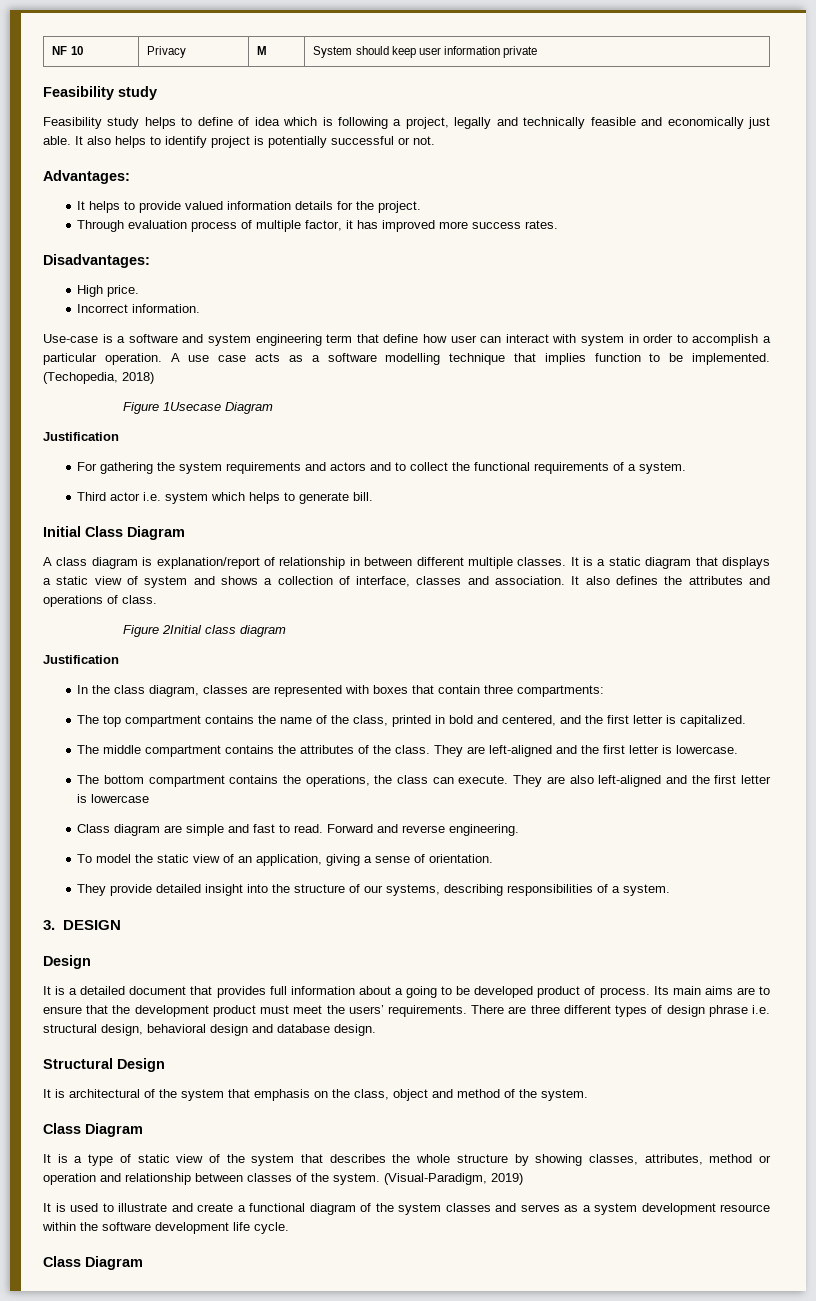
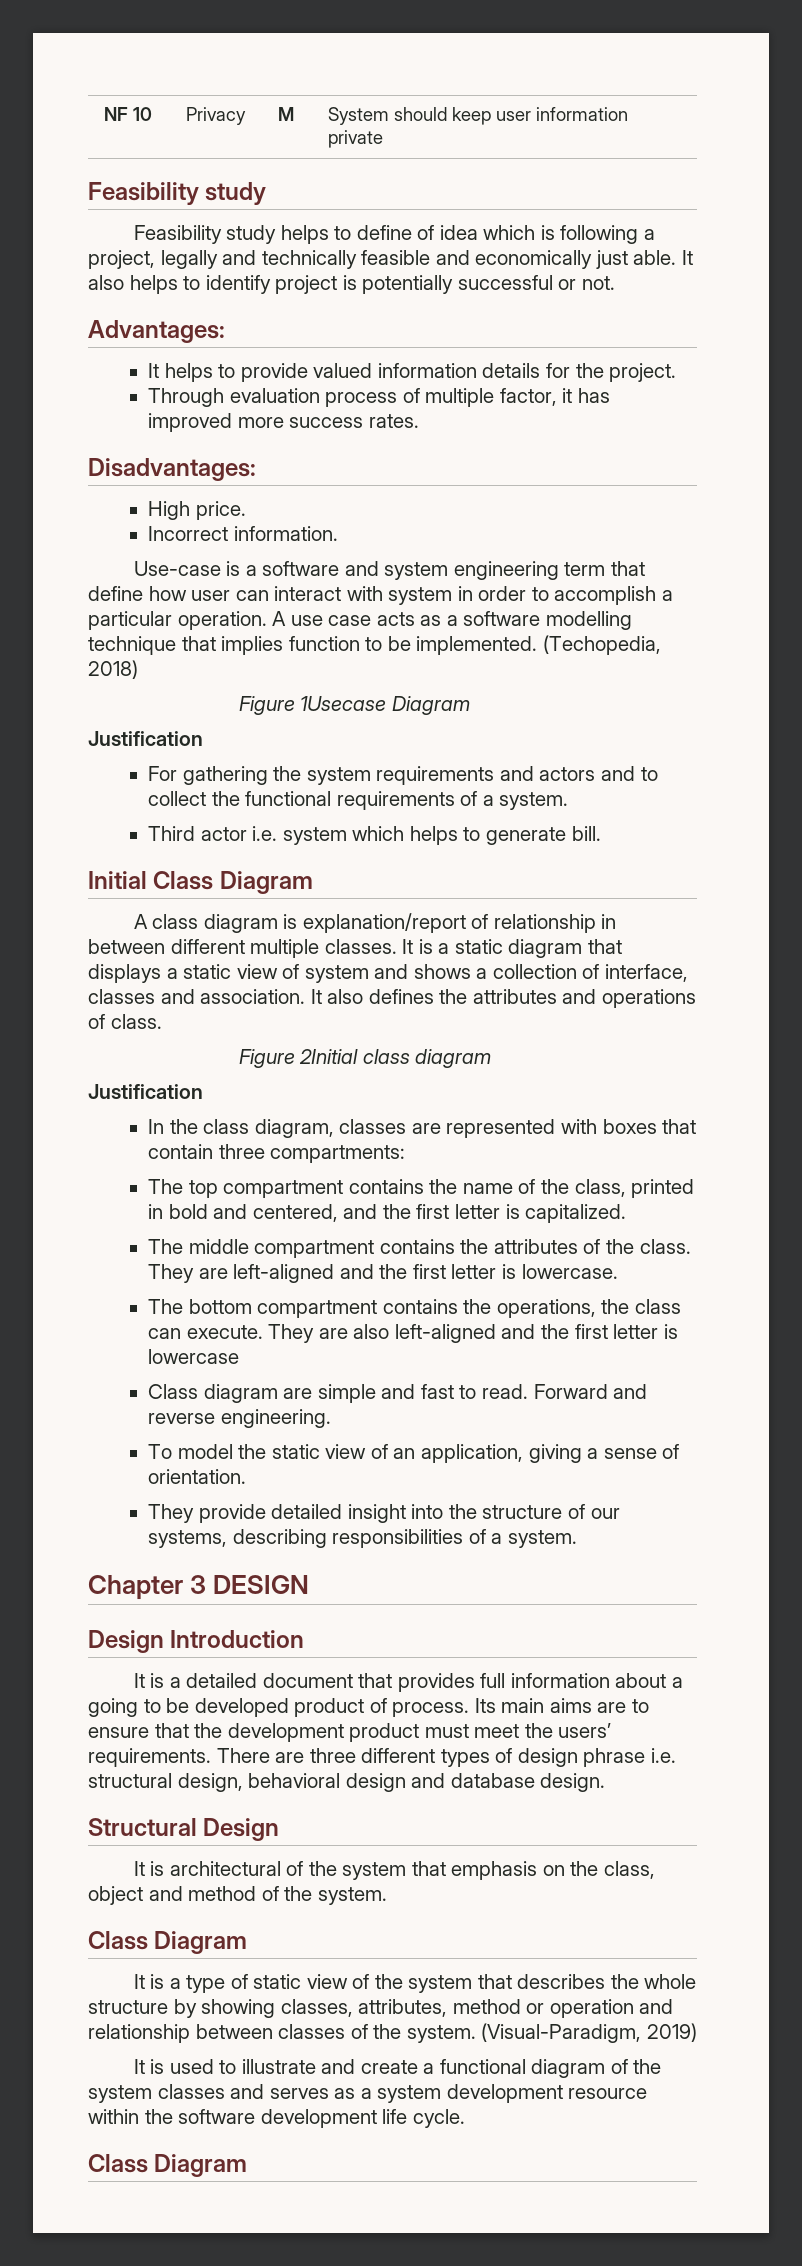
- 3. DESIGN
- Design
+ Chapter 3 DESIGN
+ Design Introduction

